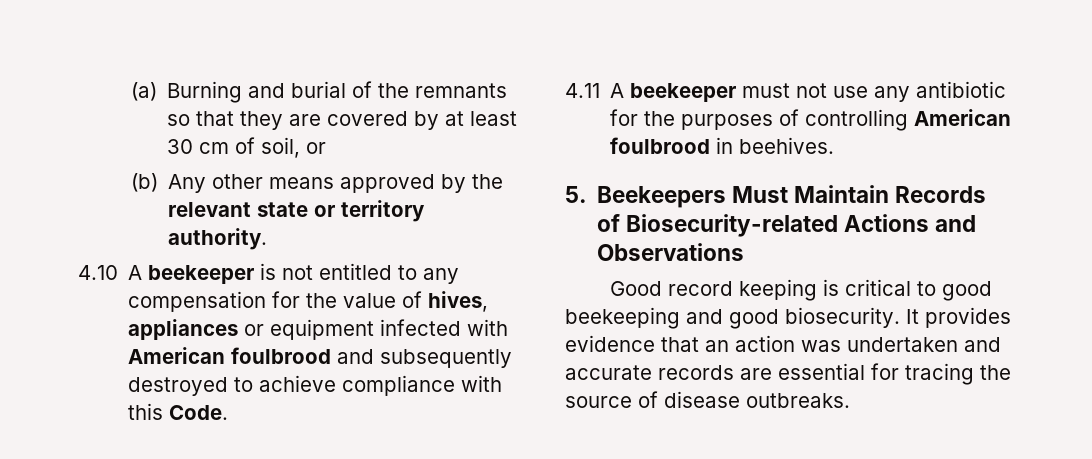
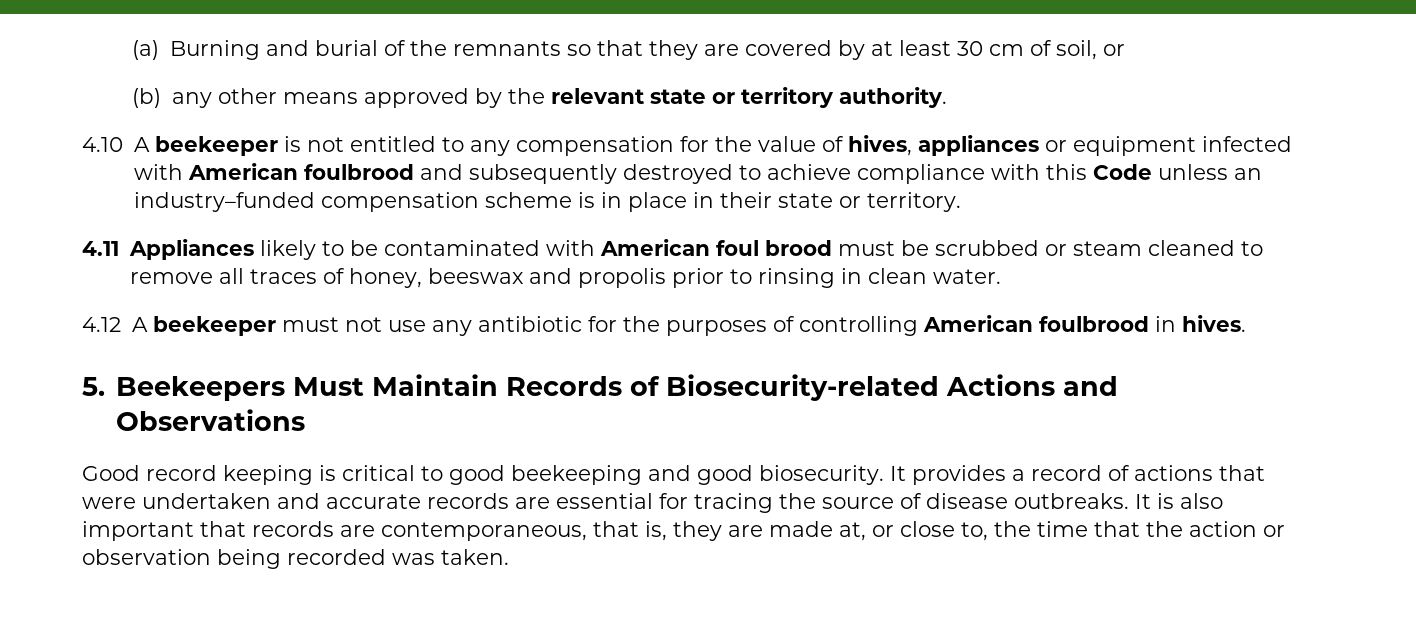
- (b) Any other means approved by the relevant state or territory authority.
+ (b) any other means approved by the relevant state or territory authority.
- 4.10 A beekeeper is not entitled to any compensation for the value of hives, appliances or equipment infected with American foulbrood and subsequently destroyed to achieve compliance with this Code.
- 4.11 A beekeeper must not use any antibiotic for the purposes of controlling American foulbrood in beehives.
+ 4.10 A beekeeper is not entitled to any compensation for the value of hives, appliances or equipment infected with American foulbrood and subsequently destroyed to achieve compliance with this Code unless an industry–funded compensation scheme is in place in their state or territory.
+ 4.11 Appliances likely to be contaminated with American foul brood must be scrubbed or steam cleaned to remove all traces of honey, beeswax and propolis prior to rinsing in clean water.
+ 4.12 A beekeeper must not use any antibiotic for the purposes of controlling American foulbrood in hives.
- It provides evidence that an action was undertaken and accurate records are essential for tracing the source of disease outbreaks.
+ It provides a record of actions that were undertaken and accurate records are essential for tracing the source of disease outbreaks.
+ It is also important that records are contemporaneous, that is, they are made at, or close to, the time that the action or observation being recorded was taken.

